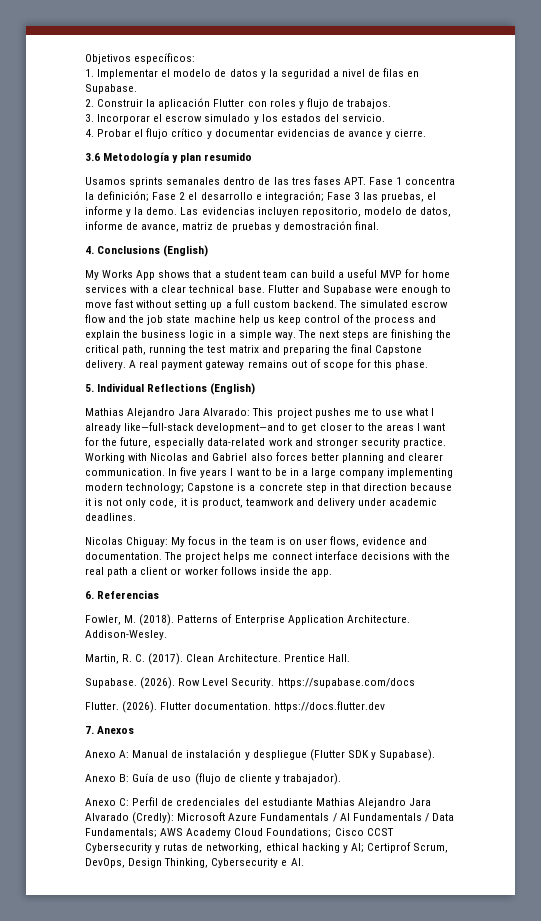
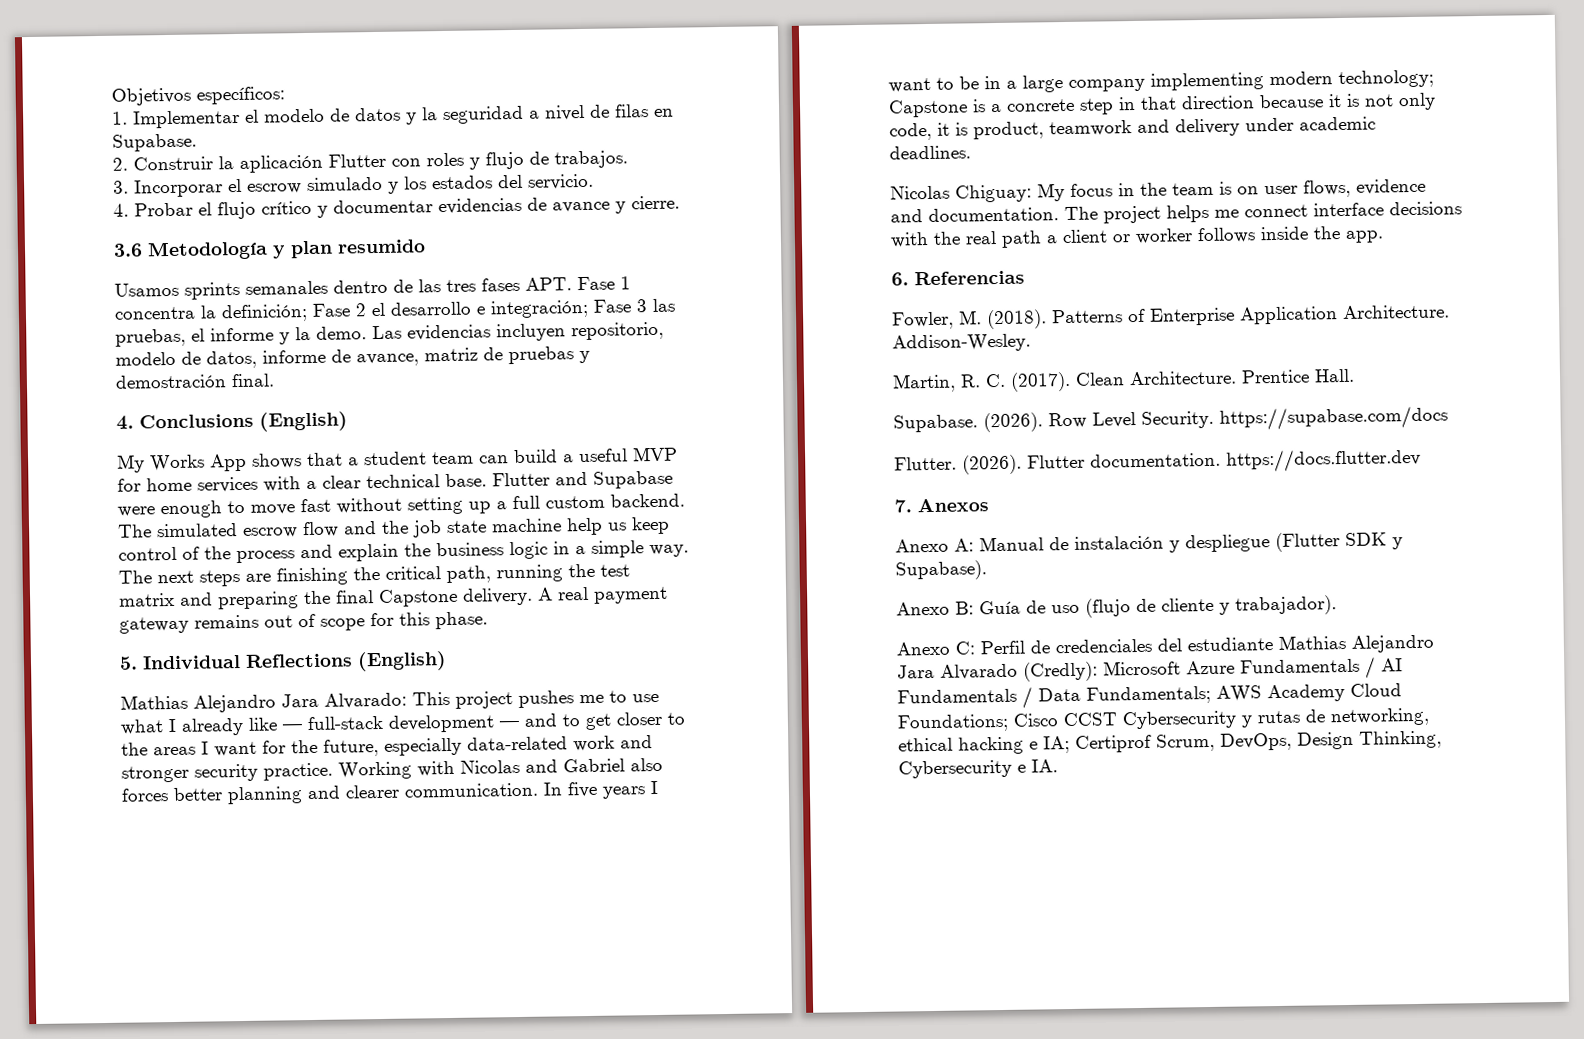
- Mathias Alejandro Jara Alvarado: This project pushes me to use what I already like—full-stack development—and to get closer to the areas I want for the future, especially data-related work and stronger security practice.
+ Mathias Alejandro Jara Alvarado: This project pushes me to use what I already like — full-stack development — and to get closer to the areas I want for the future, especially data-related work and stronger security practice.
- Anexo C: Perfil de credenciales del estudiante Mathias Alejandro Jara Alvarado (Credly): Microsoft Azure Fundamentals / AI Fundamentals / Data Fundamentals; AWS Academy Cloud Foundations; Cisco CCST Cybersecurity y rutas de networking, ethical hacking y AI; Certiprof Scrum, DevOps, Design Thinking, Cybersecurity e AI.
+ Anexo C: Perfil de credenciales del estudiante Mathias Alejandro Jara Alvarado (Credly): Microsoft Azure Fundamentals / AI Fundamentals / Data Fundamentals; AWS Academy Cloud Foundations; Cisco CCST Cybersecurity y rutas de networking, ethical hacking e IA; Certiprof Scrum, DevOps, Design Thinking, Cybersecurity e IA.

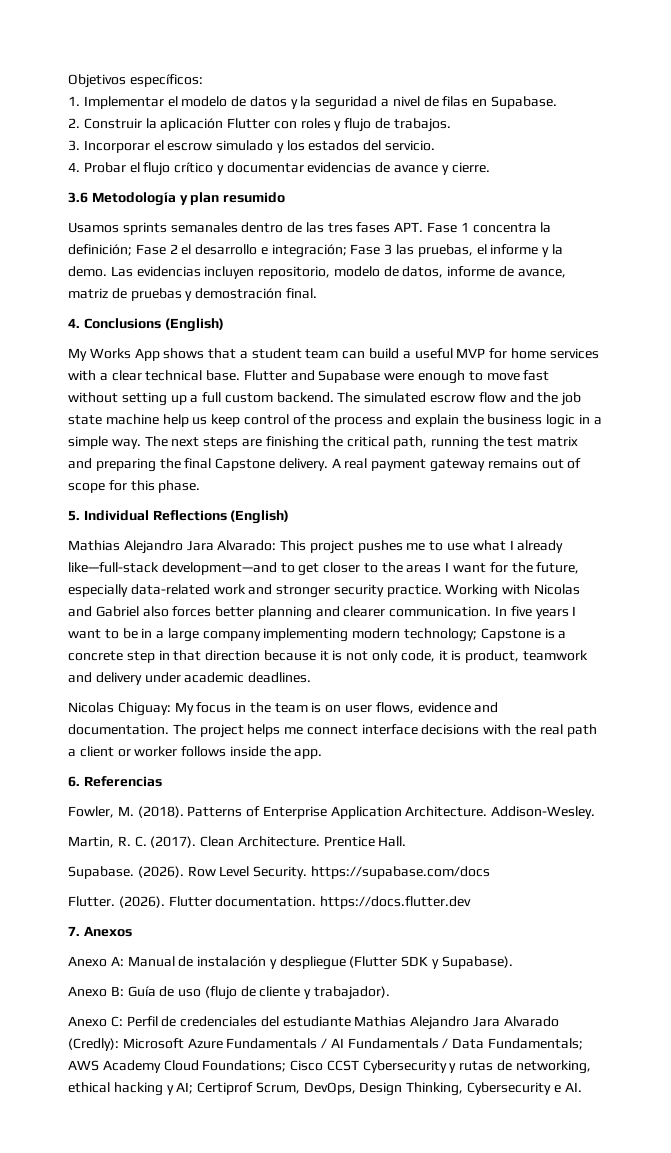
- Mathias Alejandro Jara Alvarado: This project pushes me to use what I already like — full-stack development — and to get closer to the areas I want for the future, especially data-related work and stronger security practice.
+ Mathias Alejandro Jara Alvarado: This project pushes me to use what I already like—full-stack development—and to get closer to the areas I want for the future, especially data-related work and stronger security practice.
- Anexo C: Perfil de credenciales del estudiante Mathias Alejandro Jara Alvarado (Credly): Microsoft Azure Fundamentals / AI Fundamentals / Data Fundamentals; AWS Academy Cloud Foundations; Cisco CCST Cybersecurity y rutas de networking, ethical hacking e IA; Certiprof Scrum, DevOps, Design Thinking, Cybersecurity e IA.
+ Anexo C: Perfil de credenciales del estudiante Mathias Alejandro Jara Alvarado (Credly): Microsoft Azure Fundamentals / AI Fundamentals / Data Fundamentals; AWS Academy Cloud Foundations; Cisco CCST Cybersecurity y rutas de networking, ethical hacking y AI; Certiprof Scrum, DevOps, Design Thinking, Cybersecurity e AI.

